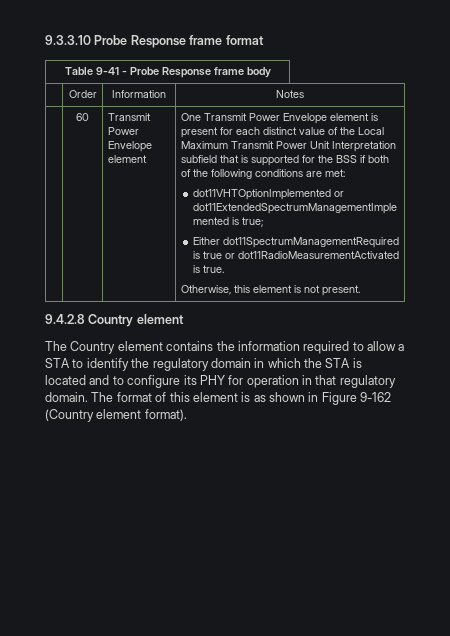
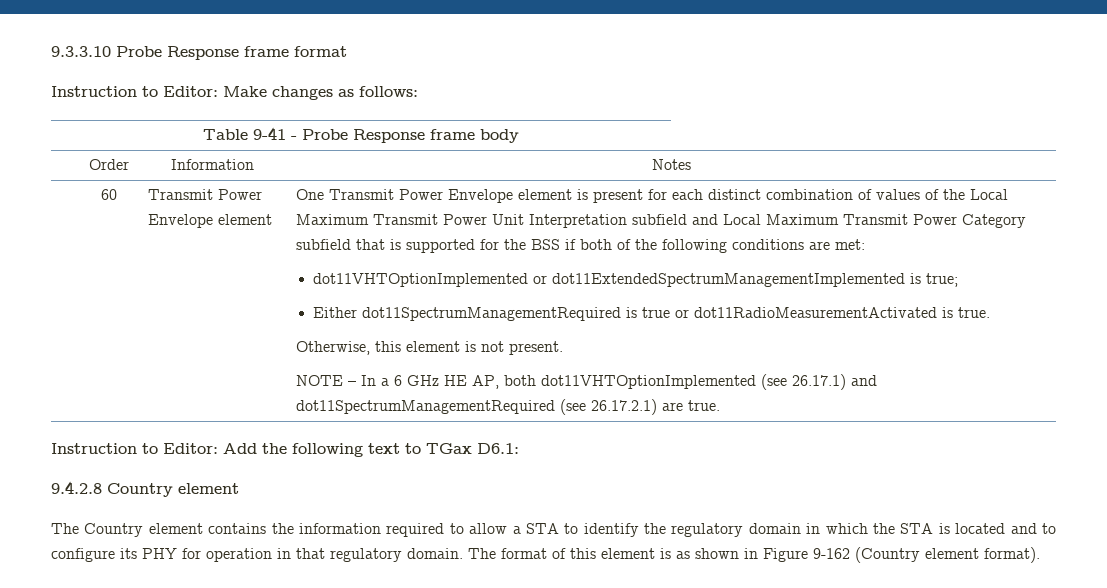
+ Instruction to Editor: Make changes as follows:
- One Transmit Power Envelope element is present for each distinct value of the Local Maximum Transmit Power Unit Interpretation subfield that is supported for the BSS if both of the following conditions are met:
+ One Transmit Power Envelope element is present for each distinct combination of values of the Local Maximum Transmit Power Unit Interpretation subfield and Local Maximum Transmit Power Category subfield that is supported for the BSS if both of the following conditions are met:
+ NOTE – In a 6 GHz HE AP, both dot11VHTOptionImplemented (see 26.17.1) and dot11SpectrumManagementRequired (see 26.17.2.1) are true.
+ Instruction to Editor: Add the following text to TGax D6.1:

